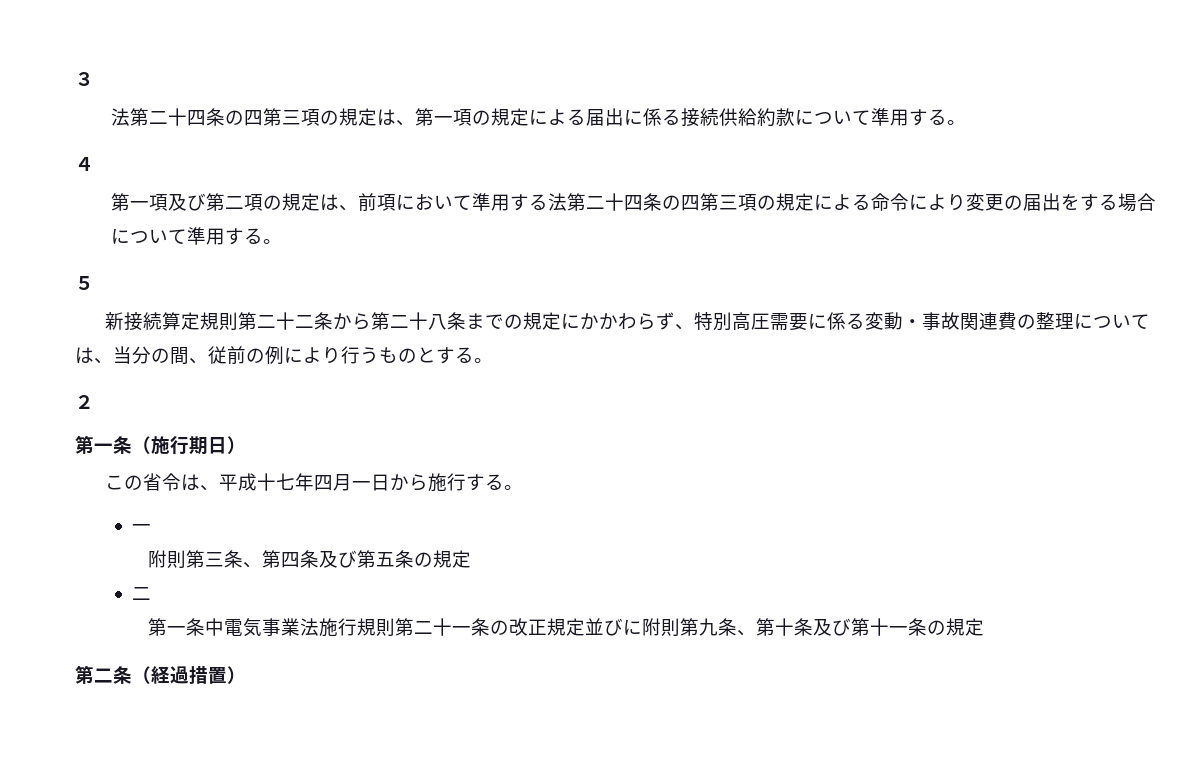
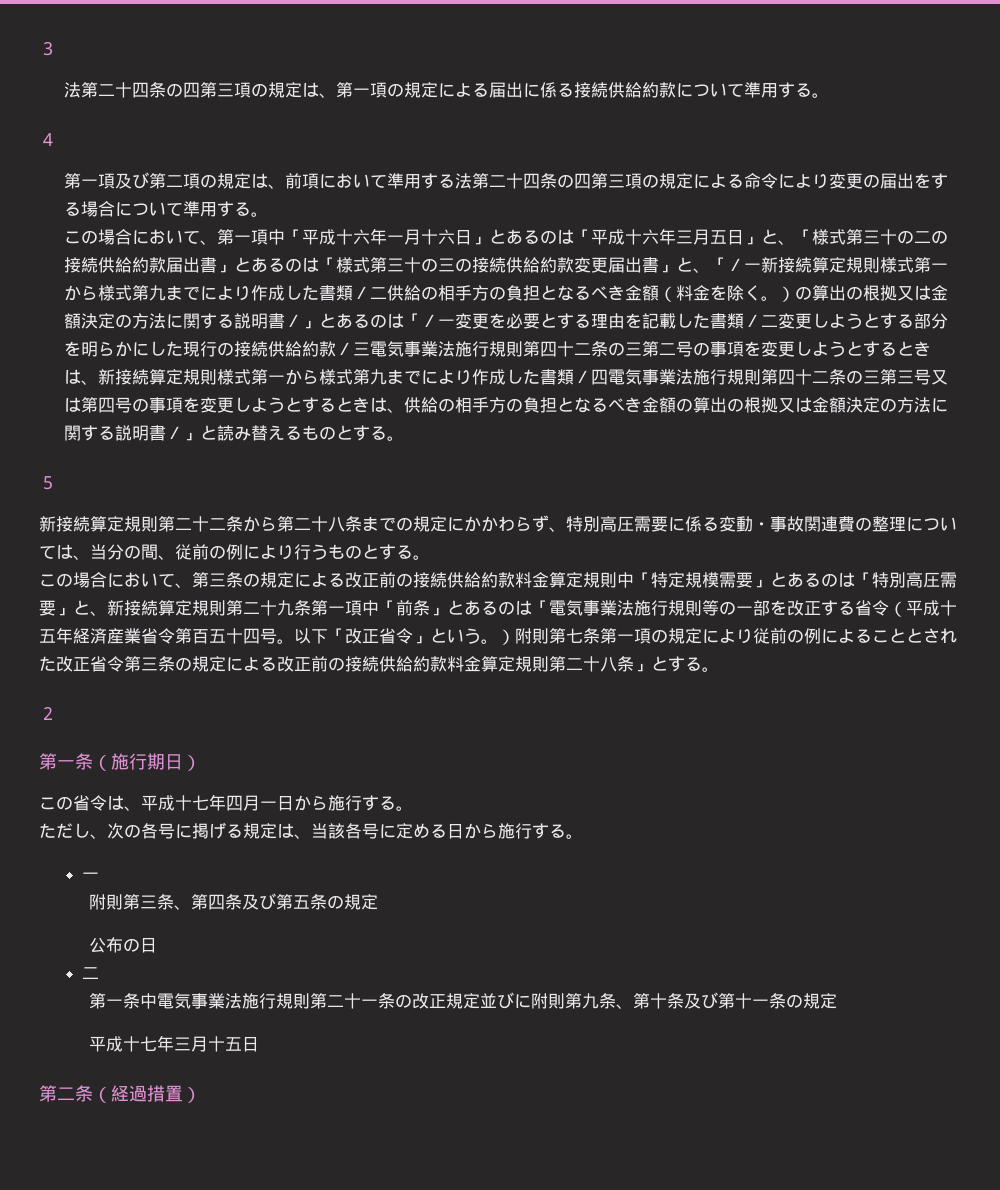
+ この場合において、第一項中「平成十六年一月十六日」とあるのは「平成十六年三月五日」と、「様式第三十の二の接続供給約款届出書」とあるのは「様式第三十の三の接続供給約款変更届出書」と、「／一新接続算定規則様式第一から様式第九までにより作成した書類／二供給の相手方の負担となるべき金額（料金を除く。）の算出の根拠又は金額決定の方法に関する説明書／」とあるのは「／一変更を必要とする理由を記載した書類／二変更しようとする部分を明らかにした現行の接続供給約款／三電気事業法施行規則第四十二条の三第二号の事項を変更しようとするときは、新接続算定規則様式第一から様式第九までにより作成した書類／四電気事業法施行規則第四十二条の三第三号又は第四号の事項を変更しようとするときは、供給の相手方の負担となるべき金額の算出の根拠又は金額決定の方法に関する説明書／」と読み替えるものとする。
+ この場合において、第三条の規定による改正前の接続供給約款料金算定規則中「特定規模需要」とあるのは「特別高圧需要」と、新接続算定規則第二十九条第一項中「前条」とあるのは「電気事業法施行規則等の一部を改正する省令（平成十五年経済産業省令第百五十四号。以下「改正省令」という。）附則第七条第一項の規定により従前の例によることとされた改正省令第三条の規定による改正前の接続供給約款料金算定規則第二十八条」とする。
+ ただし、次の各号に掲げる規定は、当該各号に定める日から施行する。
+ 公布の日
+ 平成十七年三月十五日

